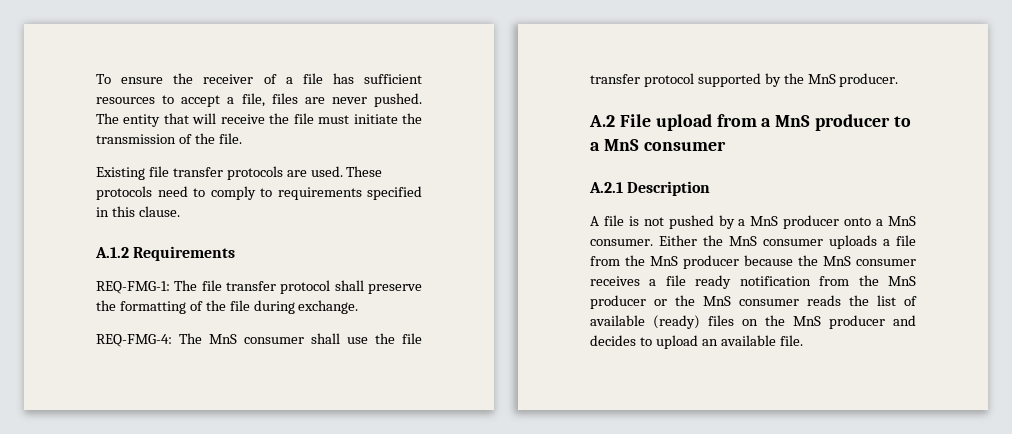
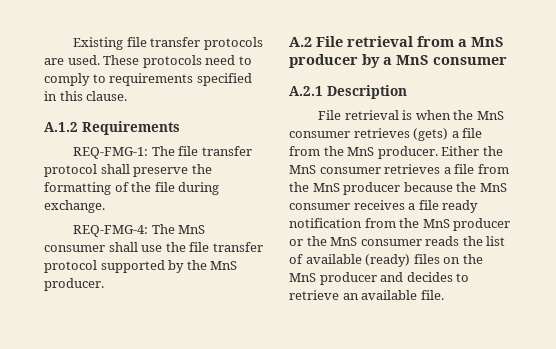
- To ensure the receiver of a file has sufficient resources to accept a file, files are never pushed. The entity that will receive the file must initiate the transmission of the file.
- A.2 File upload from a MnS producer to a MnS consumer
+ A.2 File retrieval from a MnS producer by a MnS consumer
- A file is not pushed by a MnS producer onto a MnS consumer.
+ File retrieval is when the MnS consumer retrieves (gets) a file from the MnS producer.
- Either the MnS consumer uploads a file from the MnS producer because the MnS consumer receives a file ready notification from the MnS producer or the MnS consumer reads the list of available (ready) files on the MnS producer and decides to upload an available file.
+ Either the MnS consumer retrieves a file from the MnS producer because the MnS consumer receives a file ready notification from the MnS producer or the MnS consumer reads the list of available (ready) files on the MnS producer and decides to retrieve an available file.

